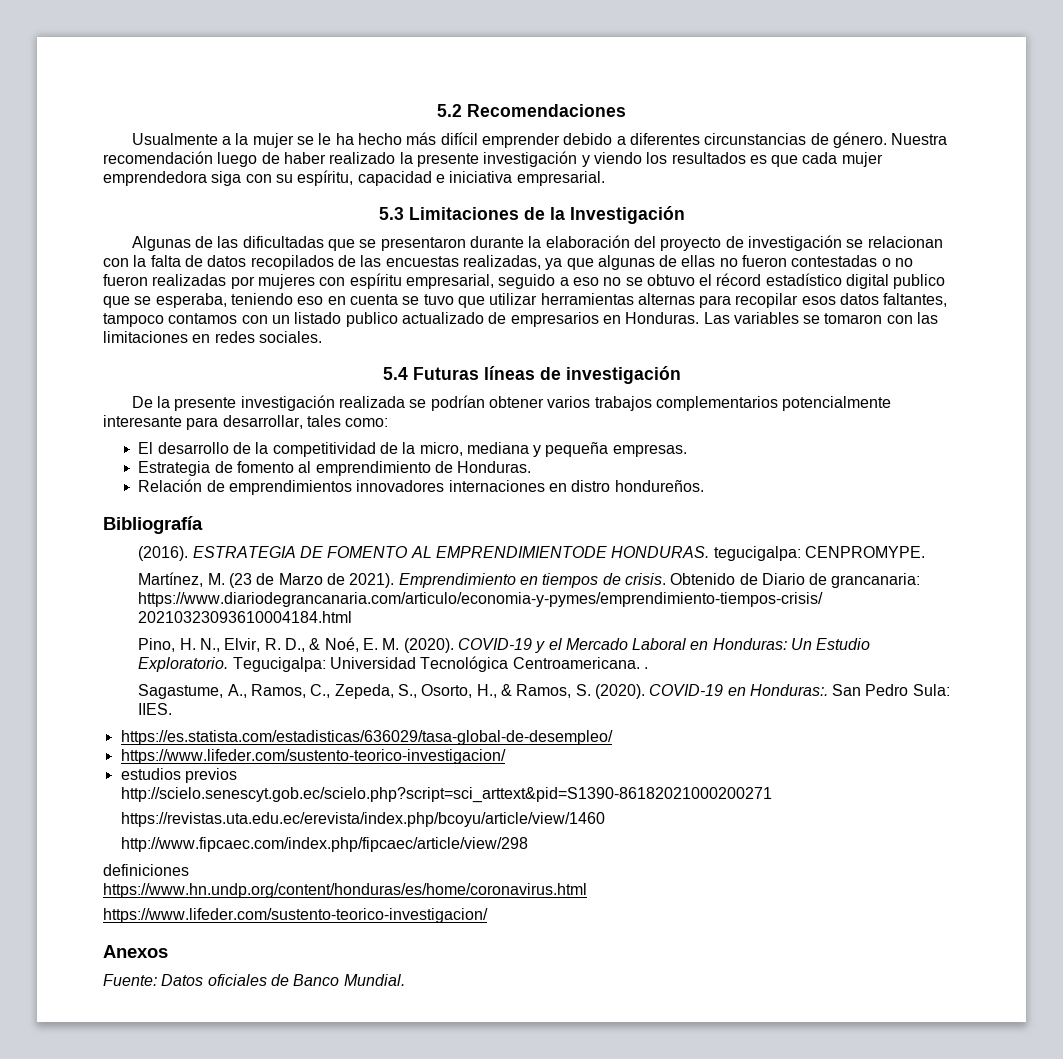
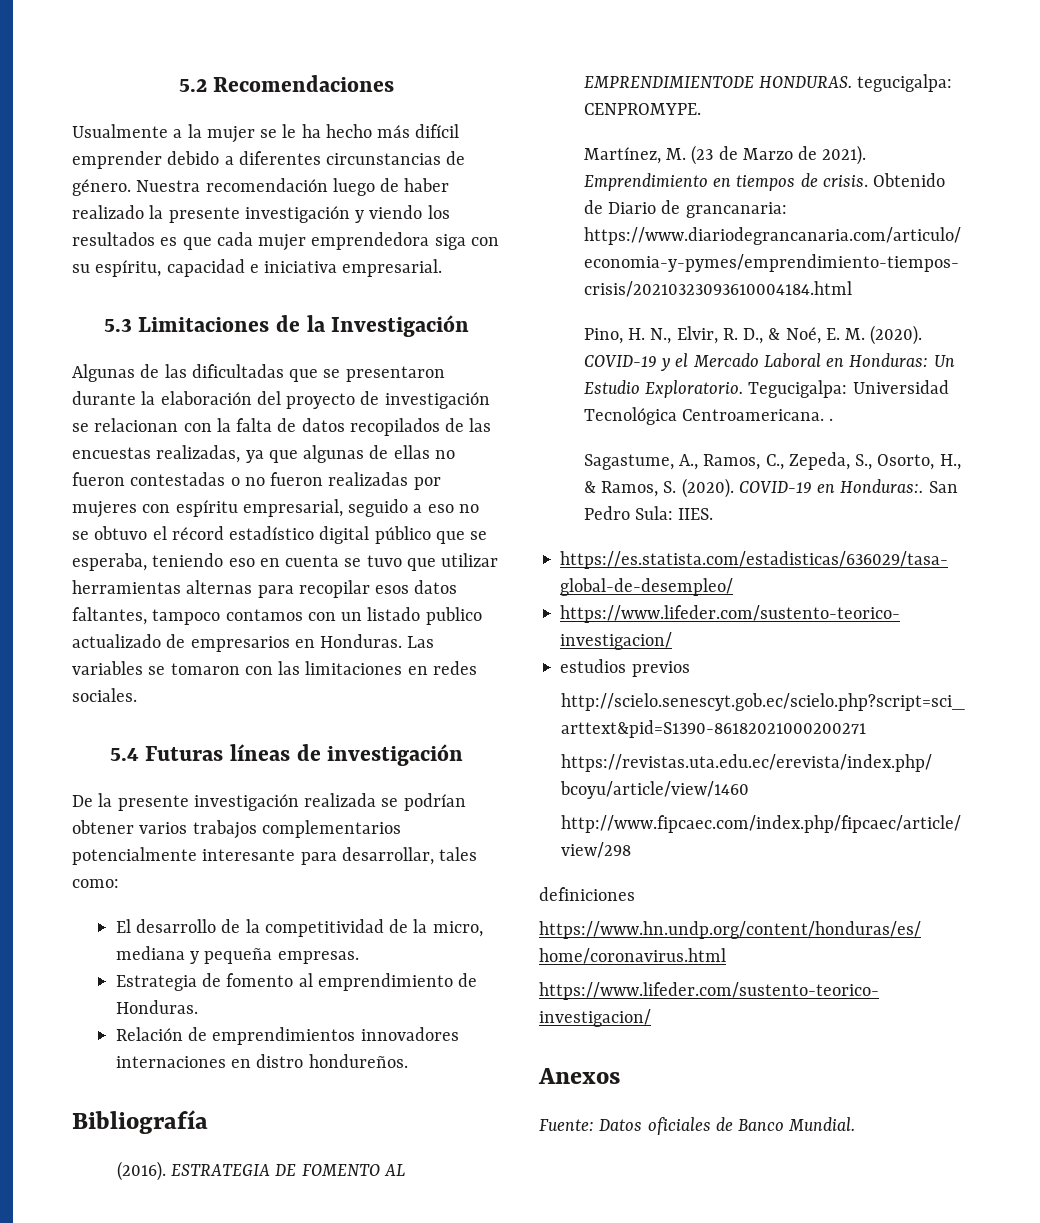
- Algunas de las dificultadas que se presentaron durante la elaboración del proyecto de investigación se relacionan con la falta de datos recopilados de las encuestas realizadas, ya que algunas de ellas no fueron contestadas o no fueron realizadas por mujeres con espíritu empresarial, seguido a eso no se obtuvo el récord estadístico digital publico que se esperaba, teniendo eso en cuenta se tuvo que utilizar herramientas alternas para recopilar esos datos faltantes, tampoco contamos con un listado publico actualizado de empresarios en Honduras.
+ Algunas de las dificultadas que se presentaron durante la elaboración del proyecto de investigación se relacionan con la falta de datos recopilados de las encuestas realizadas, ya que algunas de ellas no fueron contestadas o no fueron realizadas por mujeres con espíritu empresarial, seguido a eso no se obtuvo el récord estadístico digital público que se esperaba, teniendo eso en cuenta se tuvo que utilizar herramientas alternas para recopilar esos datos faltantes, tampoco contamos con un listado publico actualizado de empresarios en Honduras.

